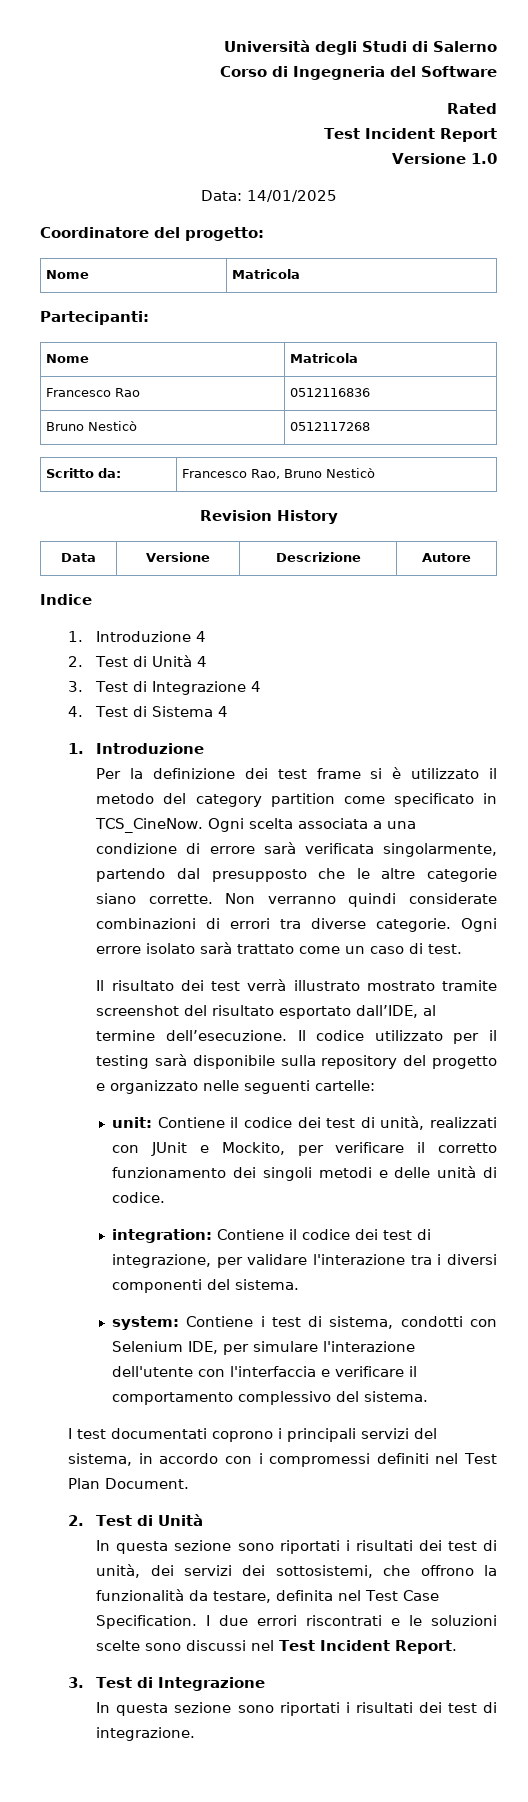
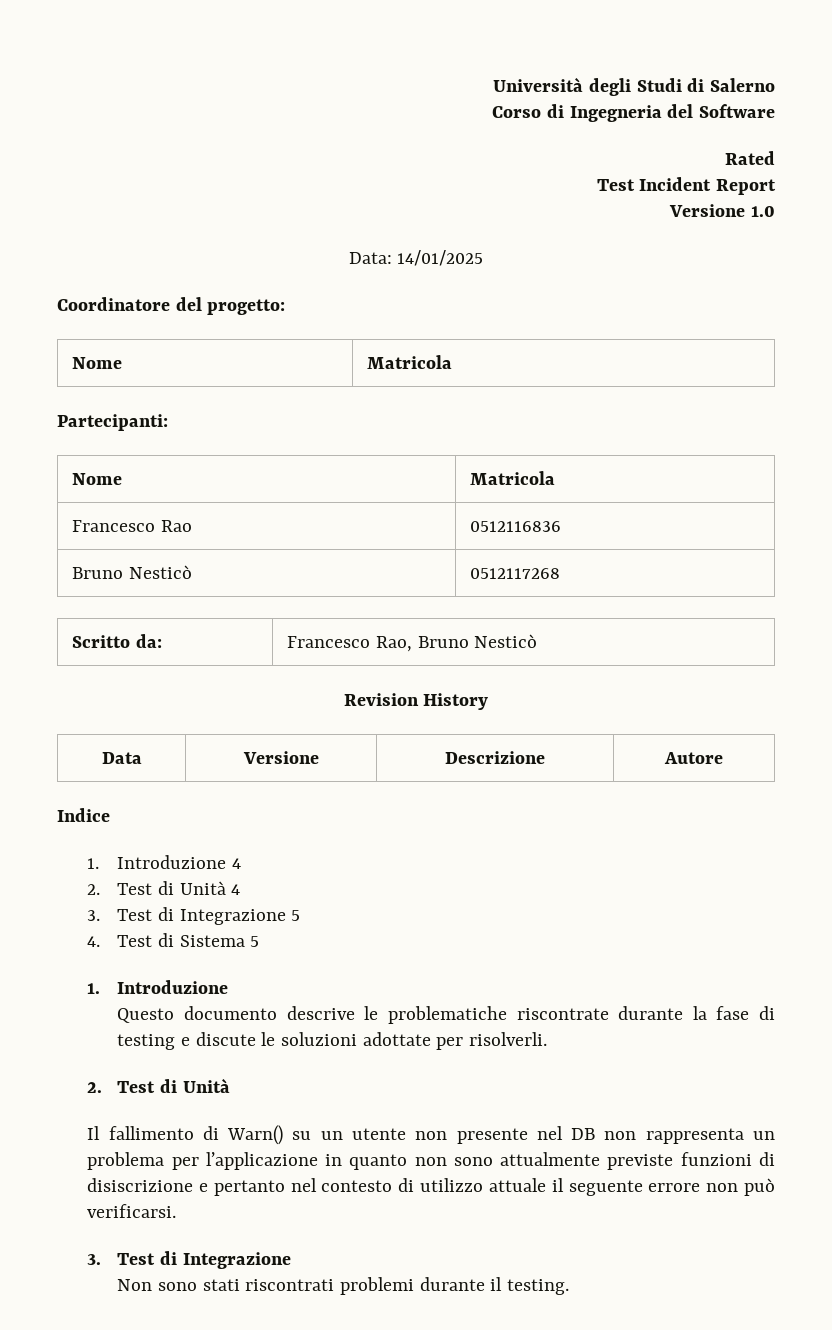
- 3. Test di Integrazione 4
+ 3. Test di Integrazione 5
- 4. Test di Sistema 4
+ 4. Test di Sistema 5
- Per la definizione dei test frame si è utilizzato il metodo del category partition come specificato in TCS_CineNow. Ogni scelta associata a una condizione di errore sarà verificata singolarmente, partendo dal presupposto che le altre categorie siano corrette. Non verranno quindi considerate combinazioni di errori tra diverse categorie. Ogni errore isolato sarà trattato come un caso di test.
- Il risultato dei test verrà illustrato mostrato tramite screenshot del risultato esportato dall’IDE, al termine dell’esecuzione. Il codice utilizzato per il testing sarà disponibile sulla repository del progetto e organizzato nelle seguenti cartelle:
- unit: Contiene il codice dei test di unità, realizzati con JUnit e Mockito, per verificare il corretto funzionamento dei singoli metodi e delle unità di codice.
- integration: Contiene il codice dei test di integrazione, per validare l'interazione tra i diversi componenti del sistema.
- system: Contiene i test di sistema, condotti con Selenium IDE, per simulare l'interazione dell'utente con l'interfaccia e verificare il comportamento complessivo del sistema.
- I test documentati coprono i principali servizi del sistema, in accordo con i compromessi definiti nel Test Plan Document.
+ Questo documento descrive le problematiche riscontrate durante la fase di testing e discute le soluzioni adottate per risolverli.
  2. Test di Unità
- In questa sezione sono riportati i risultati dei test di unità, dei servizi dei sottosistemi, che offrono la funzionalità da testare, definita nel Test Case Specification. I due errori riscontrati e le soluzioni scelte sono discussi nel Test Incident Report.
+ Il fallimento di Warn() su un utente non presente nel DB non rappresenta un problema per l’applicazione in quanto non sono attualmente previste funzioni di disiscrizione e pertanto nel contesto di utilizzo attuale il seguente errore non può verificarsi.
  3. Test di Integrazione
- In questa sezione sono riportati i risultati dei test di integrazione.
+ Non sono stati riscontrati problemi durante il testing.

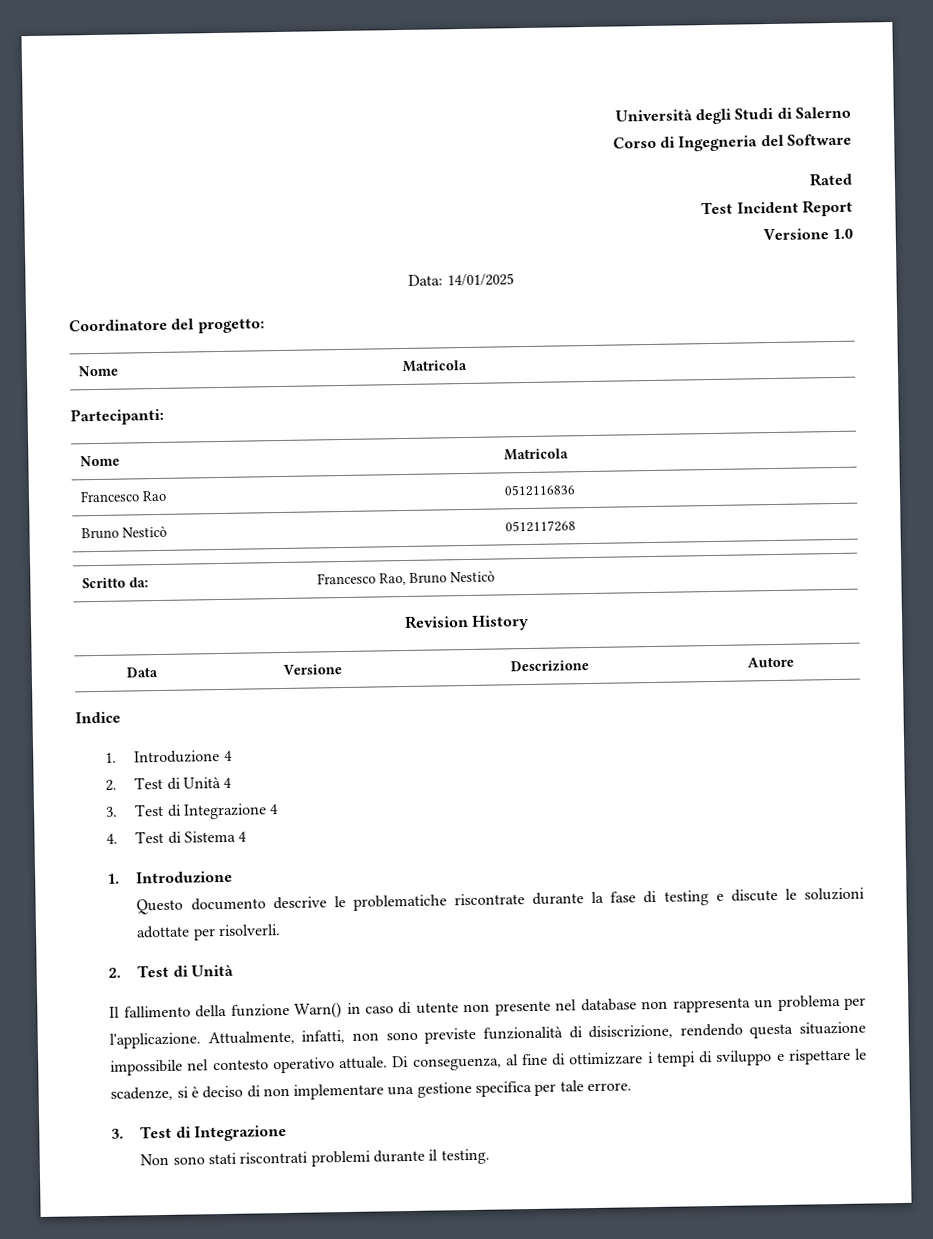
- 3. Test di Integrazione 5
+ 3. Test di Integrazione 4
- 4. Test di Sistema 5
+ 4. Test di Sistema 4
- Il fallimento di Warn() su un utente non presente nel DB non rappresenta un problema per l’applicazione in quanto non sono attualmente previste funzioni di disiscrizione e pertanto nel contesto di utilizzo attuale il seguente errore non può verificarsi.
+ Il fallimento della funzione Warn() in caso di utente non presente nel database non rappresenta un problema per l'applicazione. Attualmente, infatti, non sono previste funzionalità di disiscrizione, rendendo questa situazione impossibile nel contesto operativo attuale. Di conseguenza, al fine di ottimizzare i tempi di sviluppo e rispettare le scadenze, si è deciso di non implementare una gestione specifica per tale errore.

